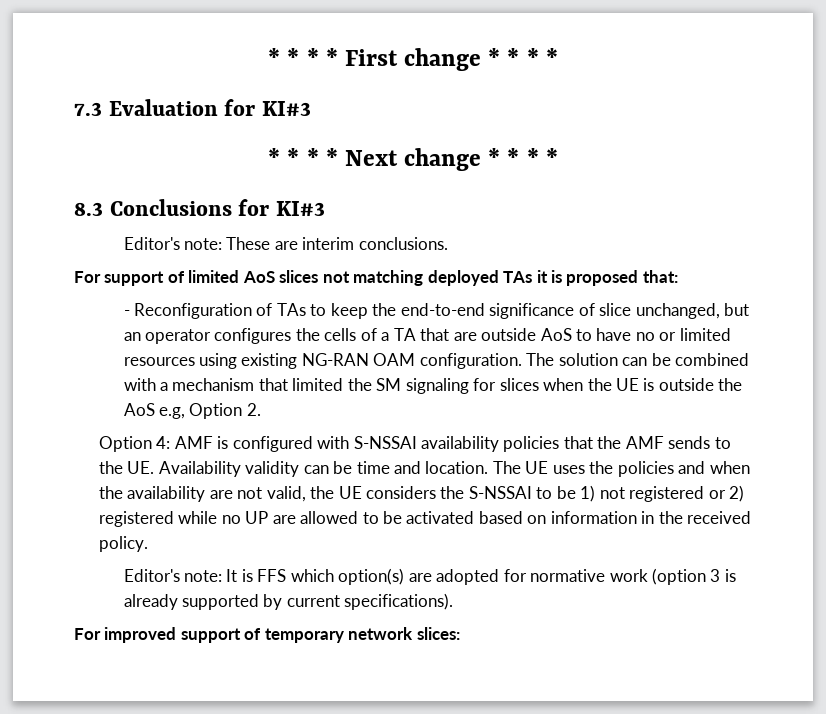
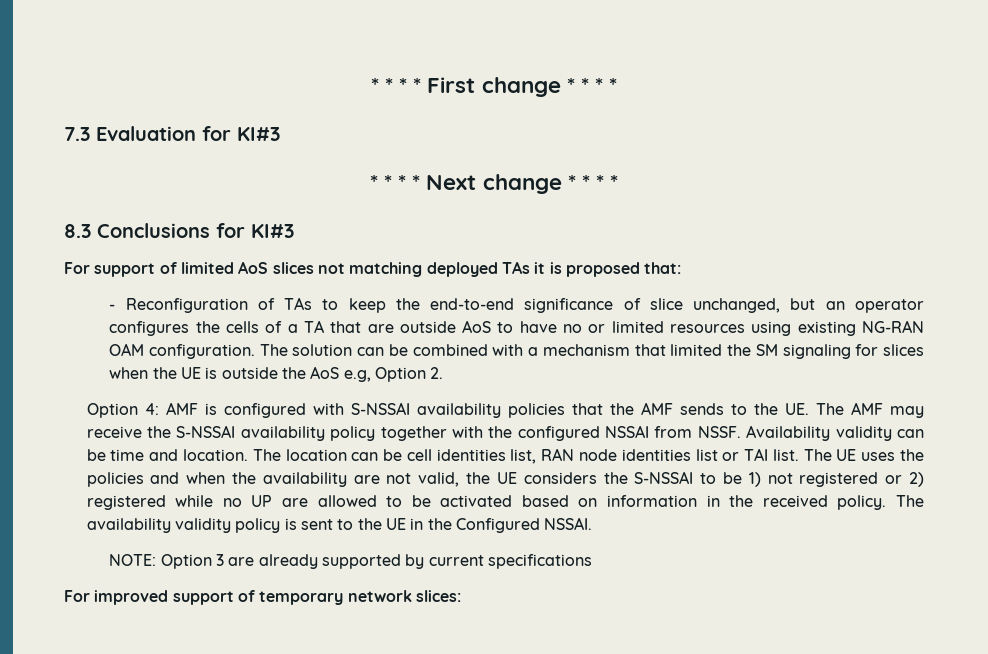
- Editor's note: These are interim conclusions.
- Option 4: AMF is configured with S-NSSAI availability policies that the AMF sends to the UE. Availability validity can be time and location.
+ Option 4: AMF is configured with S-NSSAI availability policies that the AMF sends to the UE. The AMF may receive the S-NSSAI availability policy together with the configured NSSAI from NSSF. Availability validity can be time and location.
- The UE uses the policies and when the availability are not valid, the UE considers the S-NSSAI to be 1) not registered or 2) registered while no UP are allowed to be activated based on information in the received policy.
- Editor's note: It is FFS which option(s) are adopted for normative work (option 3 is already supported by current specifications).
+ The location can be cell identities list, RAN node identities list or TAI list. The UE uses the policies and when the availability are not valid, the UE considers the S-NSSAI to be 1) not registered or 2) registered while no UP are allowed to be activated based on information in the received policy. The availability validity policy is sent to the UE in the Configured NSSAI.
+ NOTE: Option 3 are already supported by current specifications

